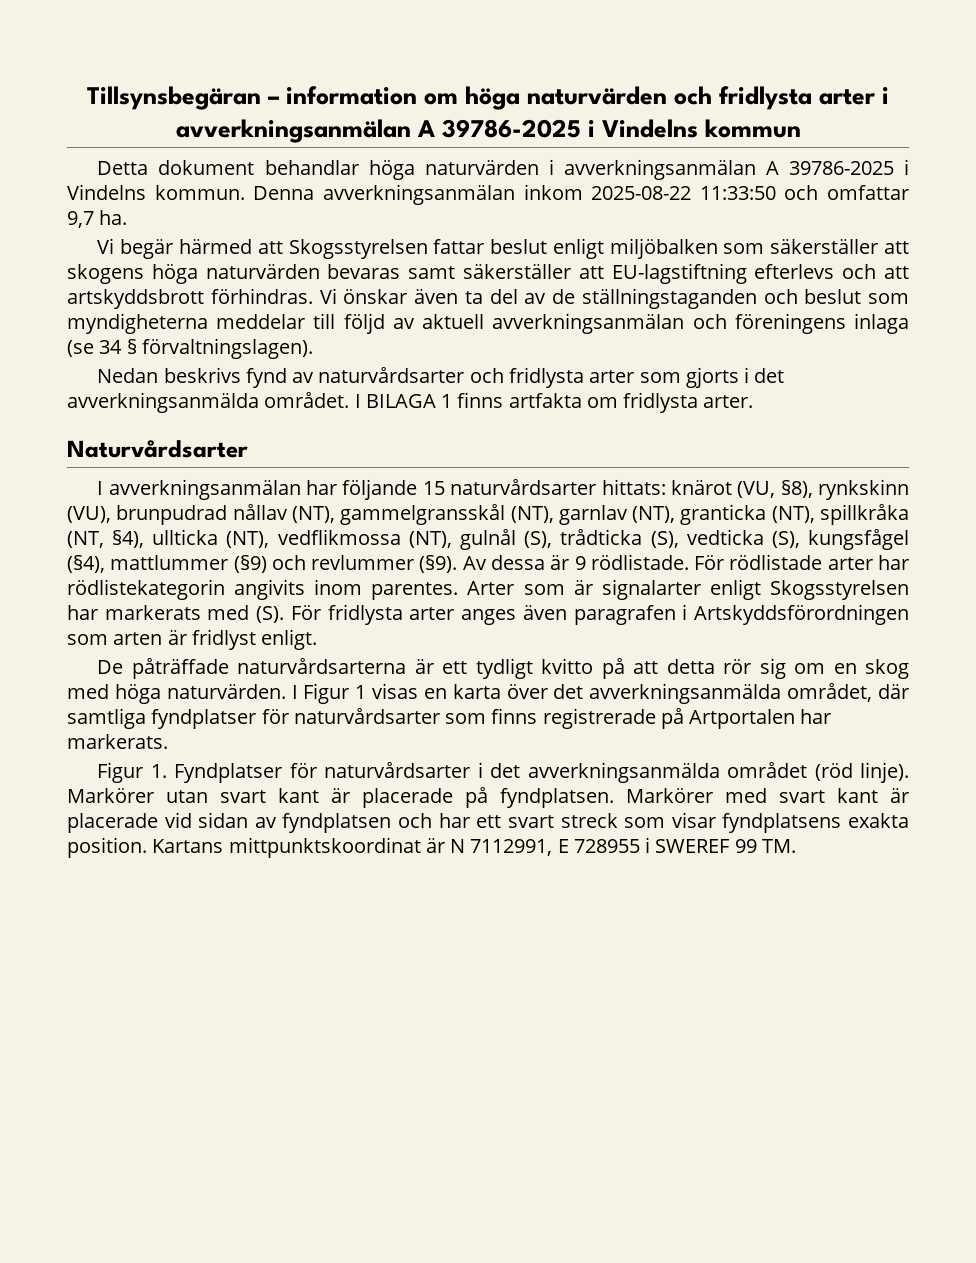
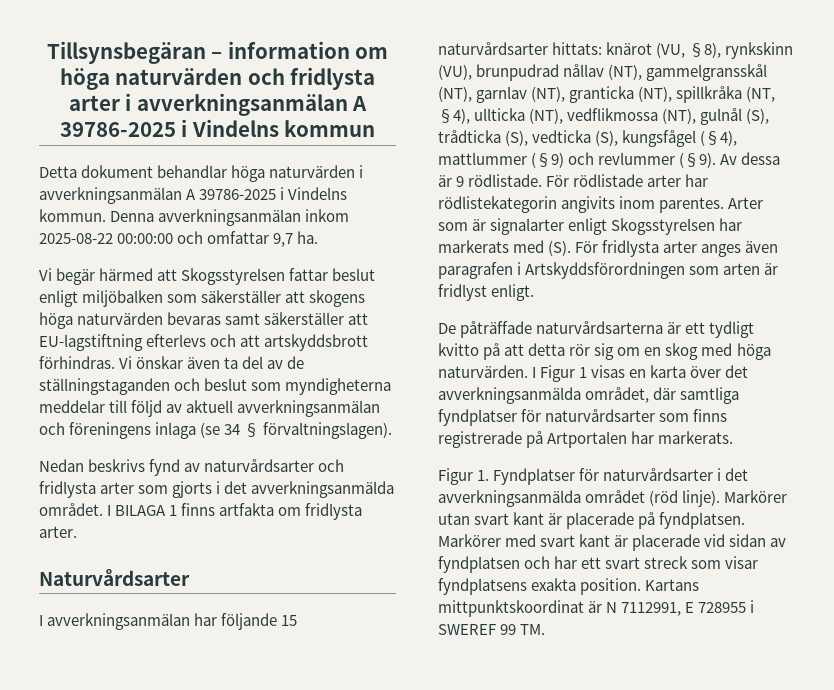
- Denna avverkningsanmälan inkom 2025-08-22 11:33:50 och omfattar 9,7 ha.
+ Denna avverkningsanmälan inkom 2025-08-22 00:00:00 och omfattar 9,7 ha.

